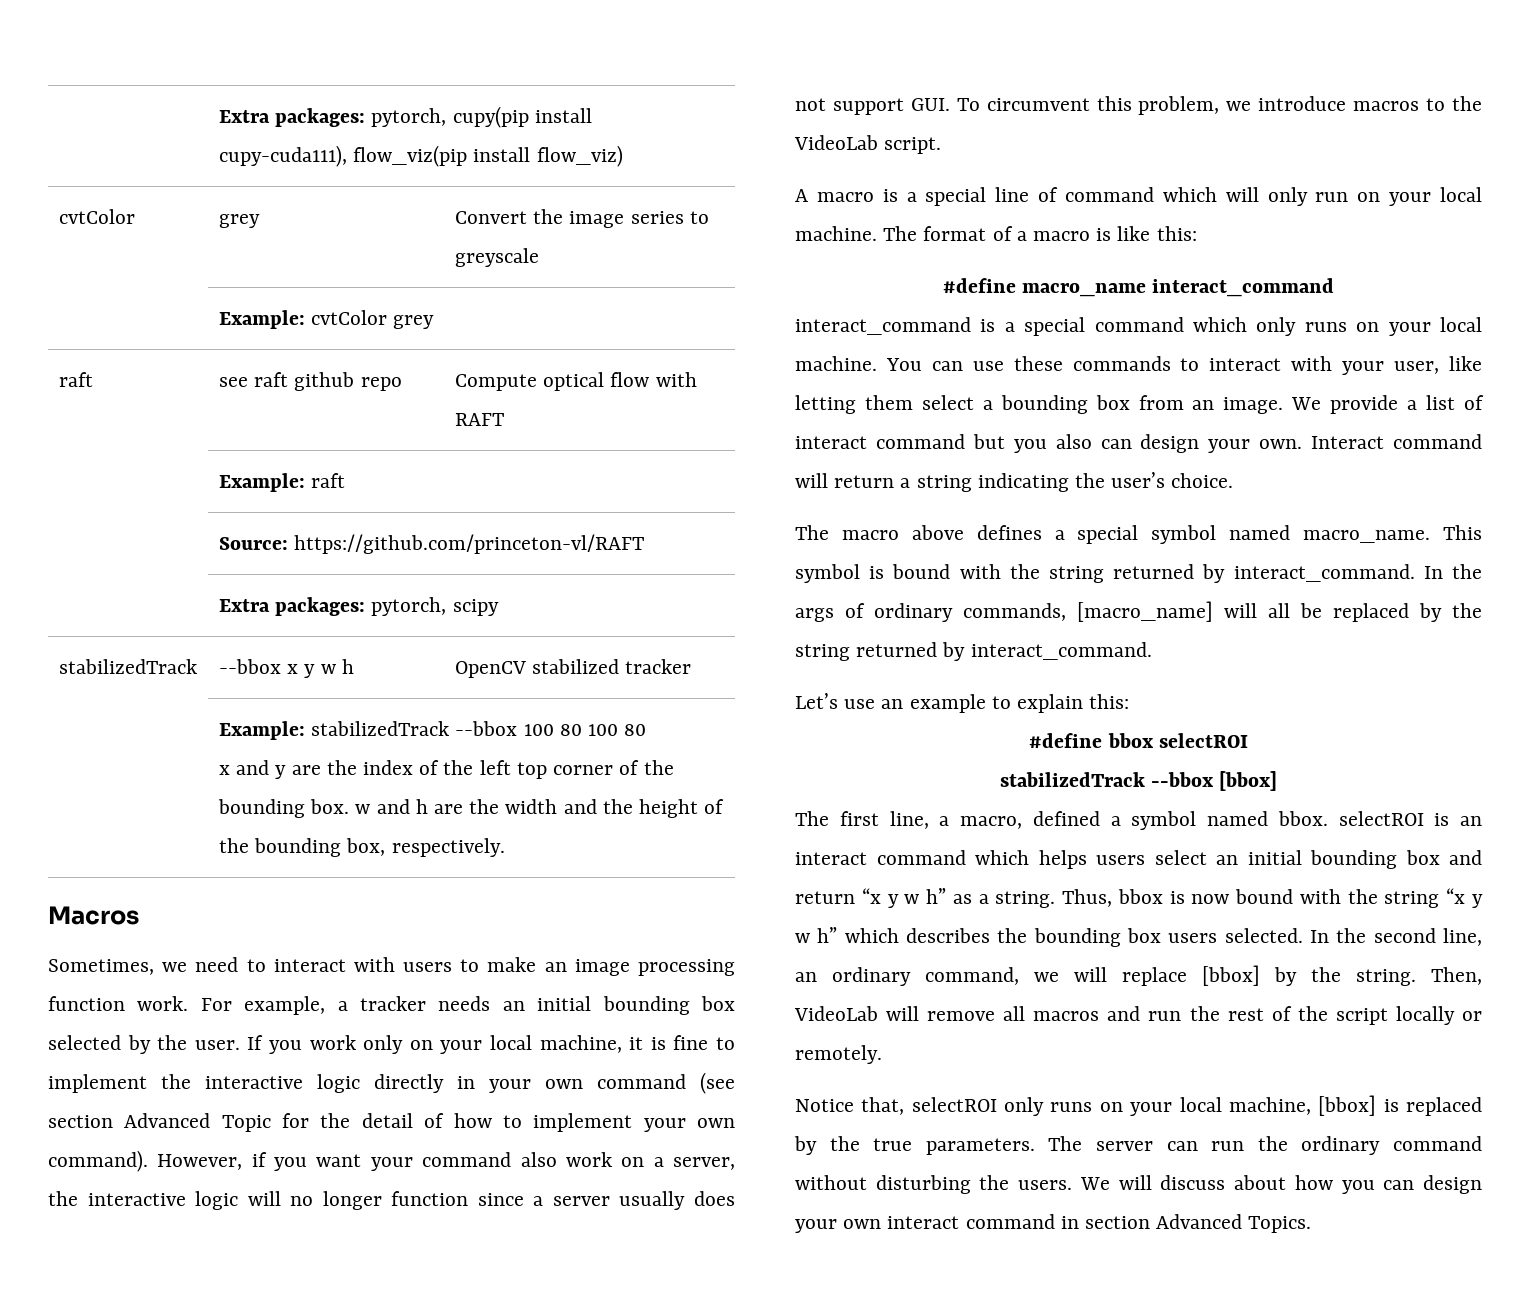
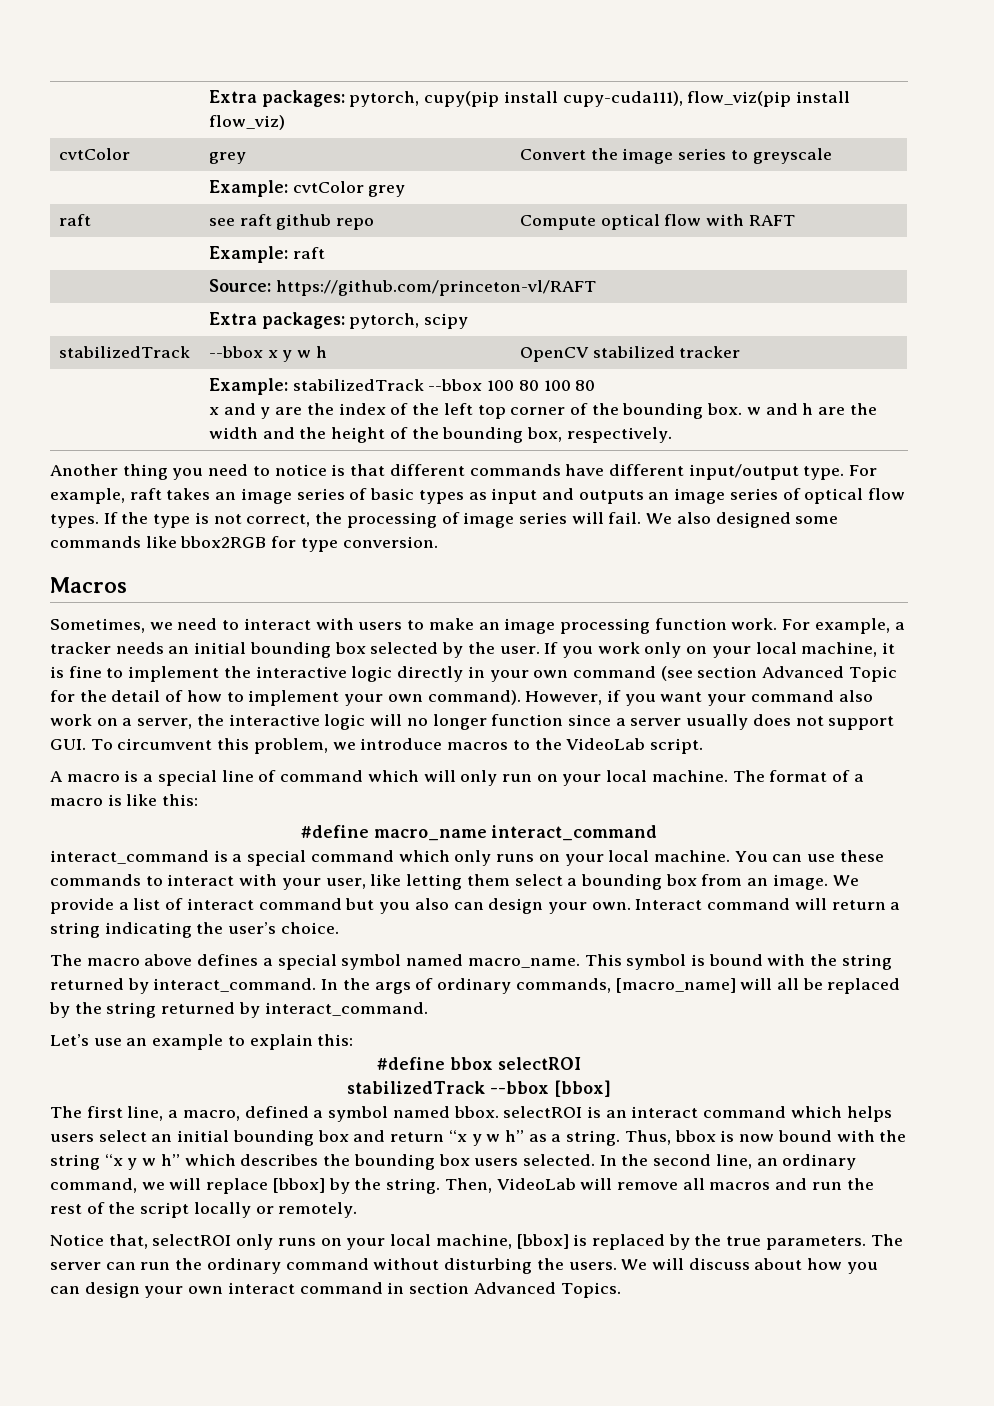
+ Another thing you need to notice is that different commands have different input/output type. For example, raft takes an image series of basic types as input and outputs an image series of optical flow types. If the type is not correct, the processing of image series will fail. We also designed some commands like bbox2RGB for type conversion.

